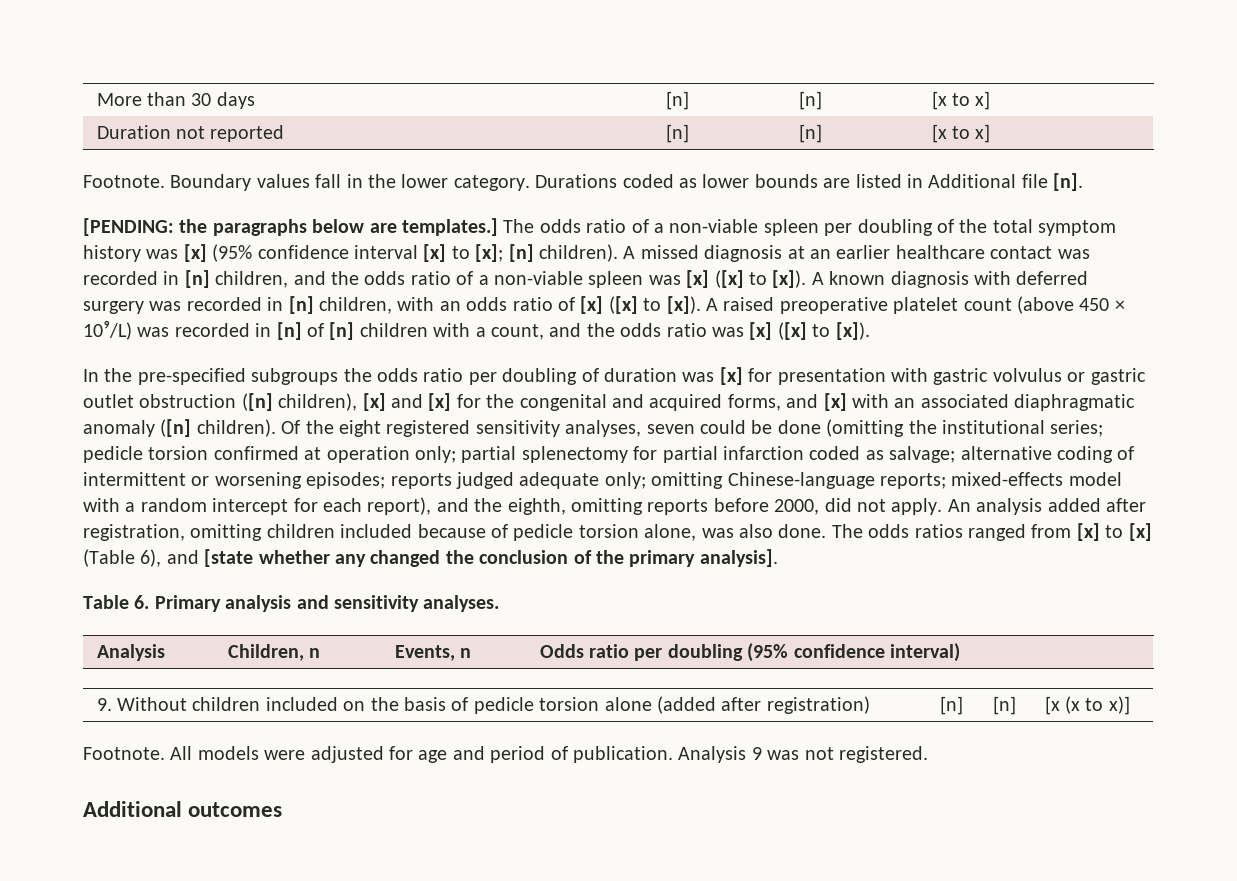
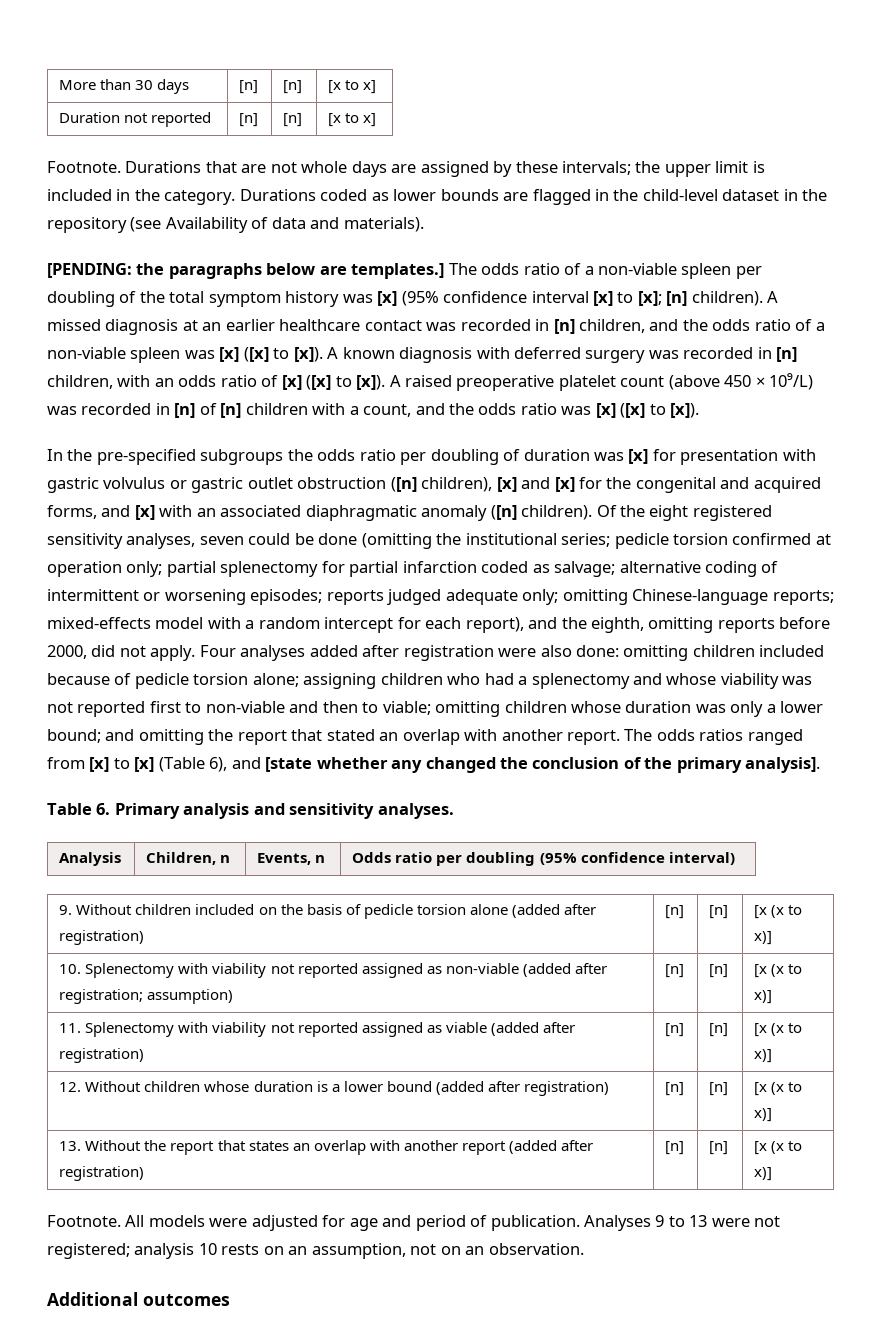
- Boundary values fall in the lower category.
+ Durations that are not whole days are assigned by these intervals; the upper limit is included in the category.
- Durations coded as lower bounds are listed in Additional file [n].
+ Durations coded as lower bounds are flagged in the child-level dataset in the repository (see Availability of data and materials).
- An analysis added after registration, omitting children included because of pedicle torsion alone, was also done.
+ Four analyses added after registration were also done: omitting children included because of pedicle torsion alone; assigning children who had a splenectomy and whose viability was not reported first to non-viable and then to viable; omitting children whose duration was only a lower bound; and omitting the report that stated an overlap with another report.
+ 10. Splenectomy with viability not reported assigned as non-viable (added after registration; assumption) | [n] | [n] | [x (x to x)]
+ 11. Splenectomy with viability not reported assigned as viable (added after registration) | [n] | [n] | [x (x to x)]
+ 12. Without children whose duration is a lower bound (added after registration) | [n] | [n] | [x (x to x)]
+ 13. Without the report that states an overlap with another report (added after registration) | [n] | [n] | [x (x to x)]
- Analysis 9 was not registered.
+ Analyses 9 to 13 were not registered; analysis 10 rests on an assumption, not on an observation.

